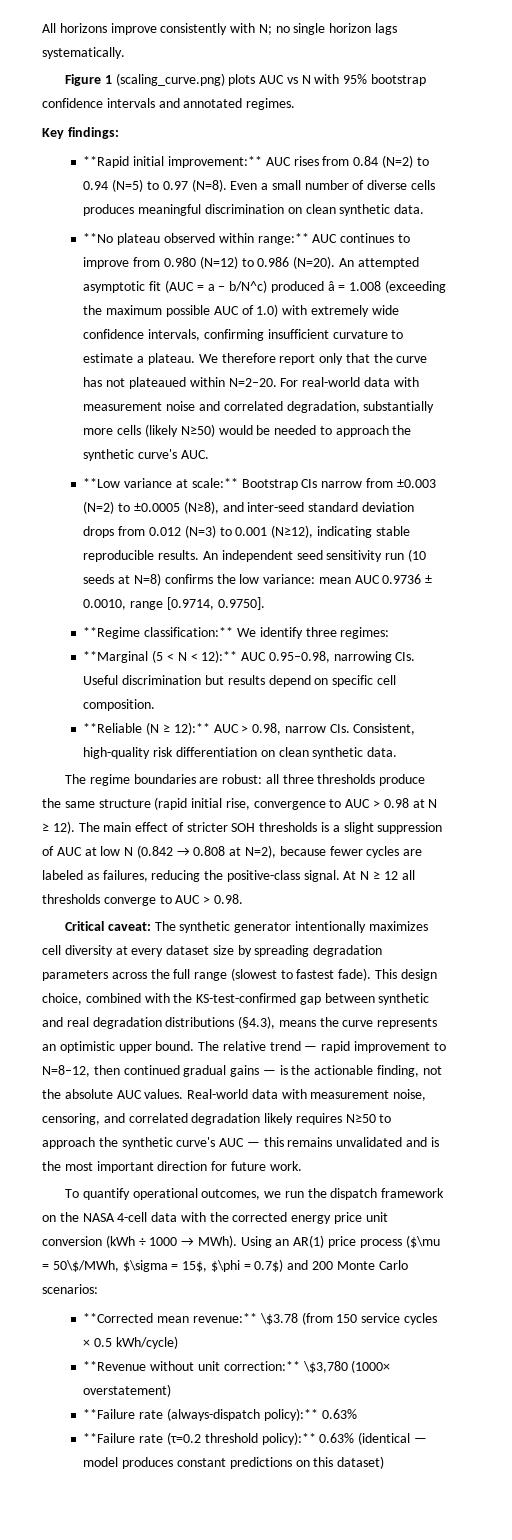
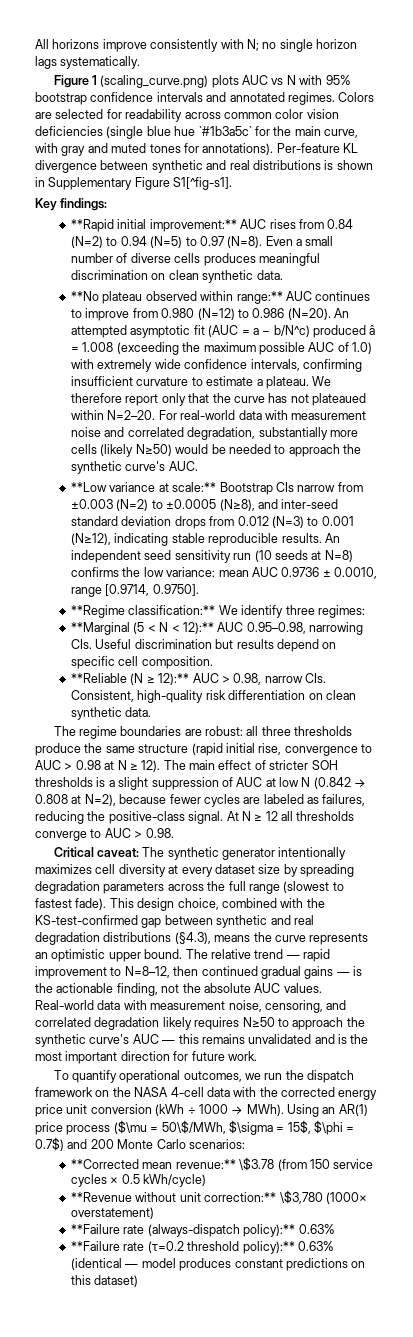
+ Colors are selected for readability across common color vision deficiencies (single blue hue `#1b3a5c` for the main curve, with gray and muted tones for annotations). Per-feature KL divergence between synthetic and real distributions is shown in Supplementary Figure S1[^fig-s1].

